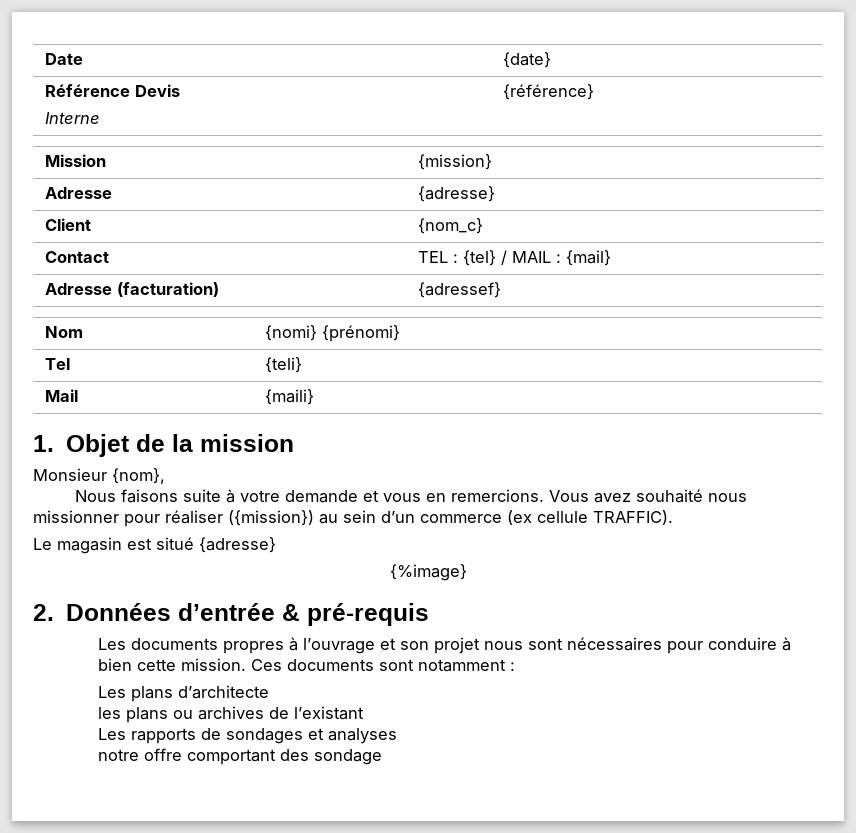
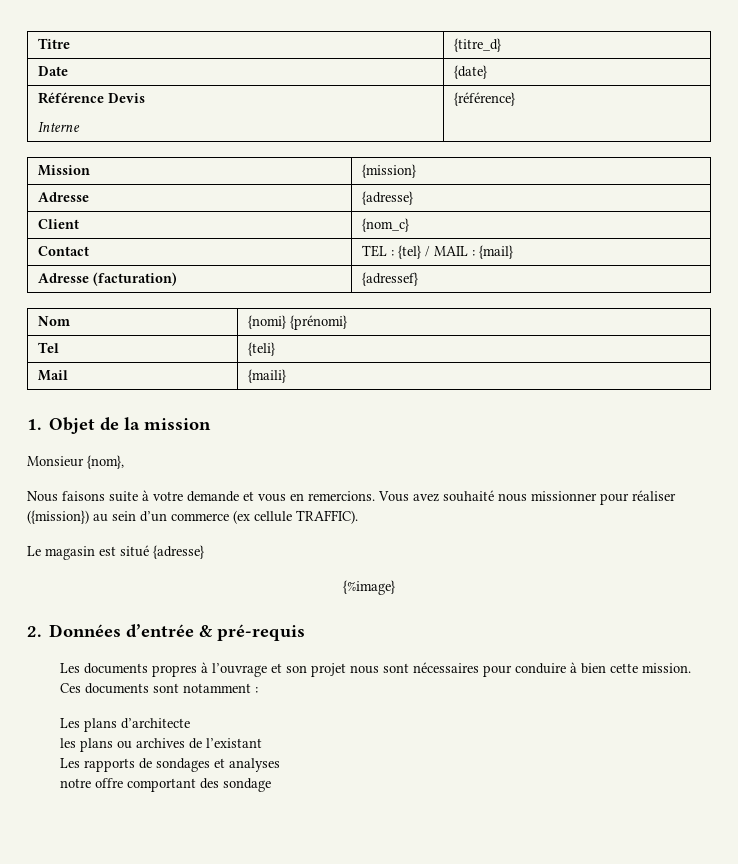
+ Titre | {titre_d}

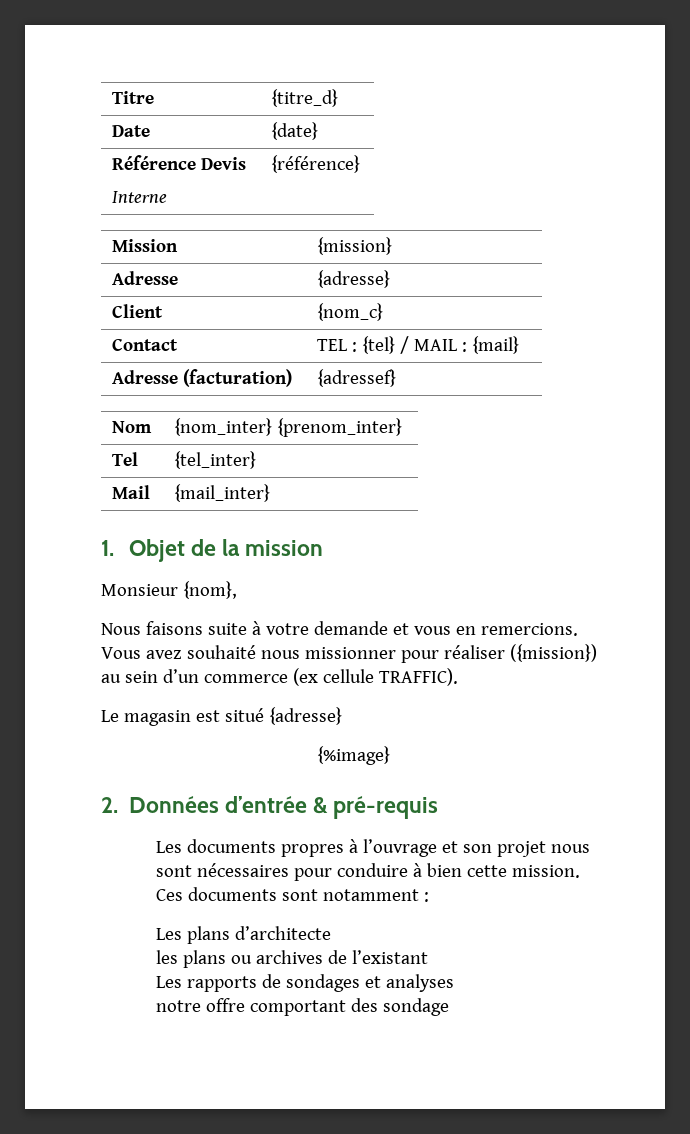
- Nom | {nomi} {prénomi}
+ Nom | {nom_inter} {prenom_inter}
- Tel | {teli}
+ Tel | {tel_inter}
- Mail | {maili}
+ Mail | {mail_inter}

